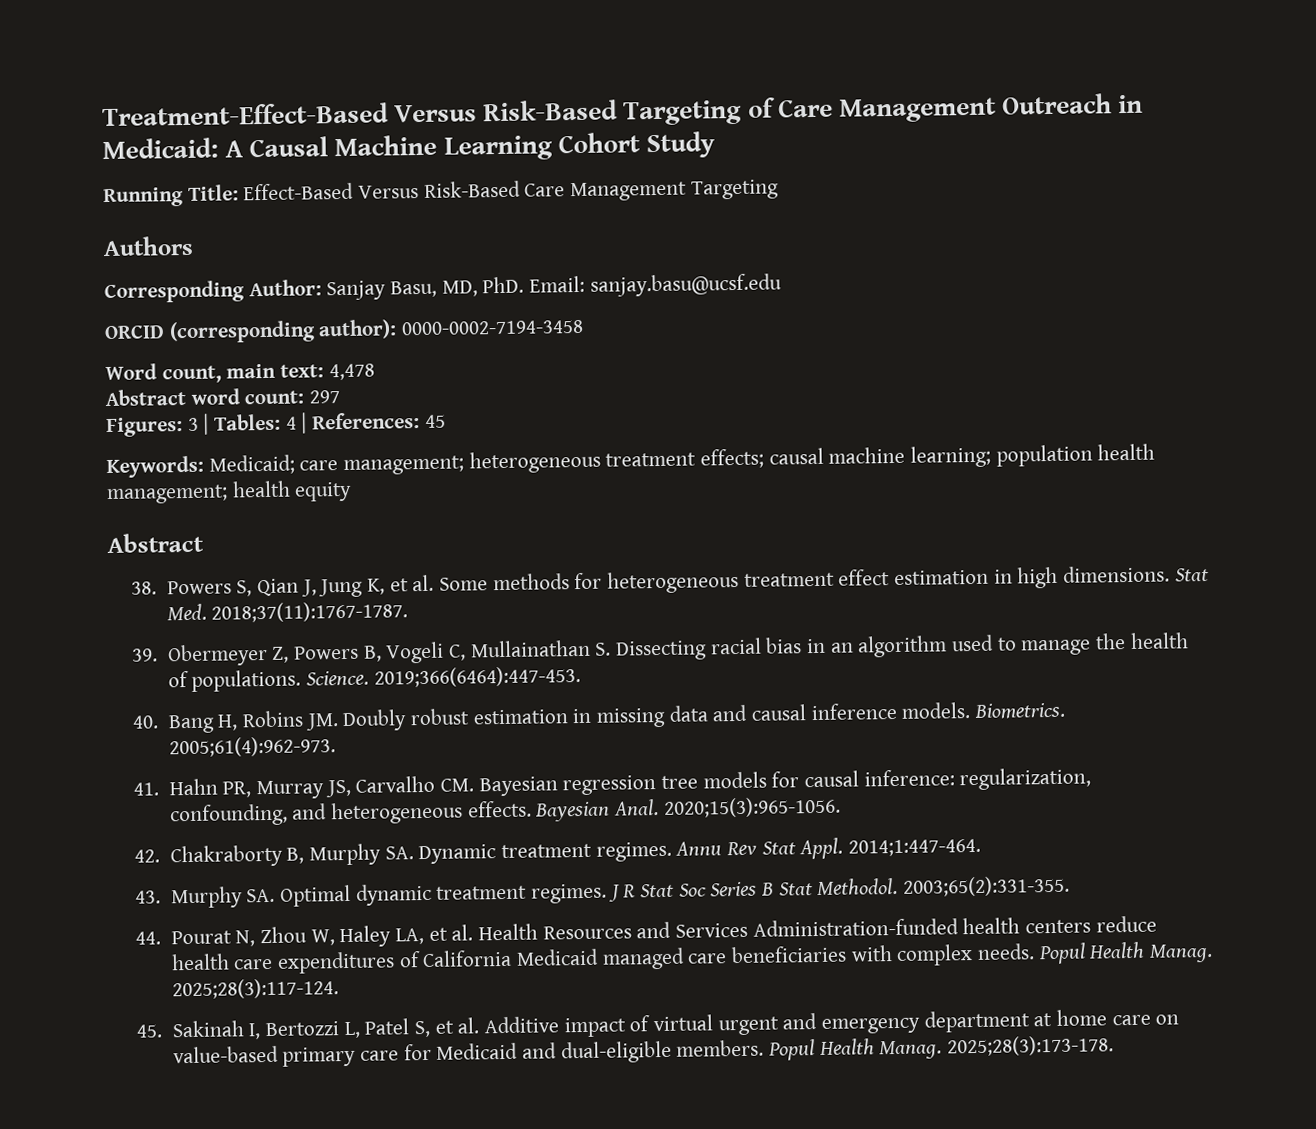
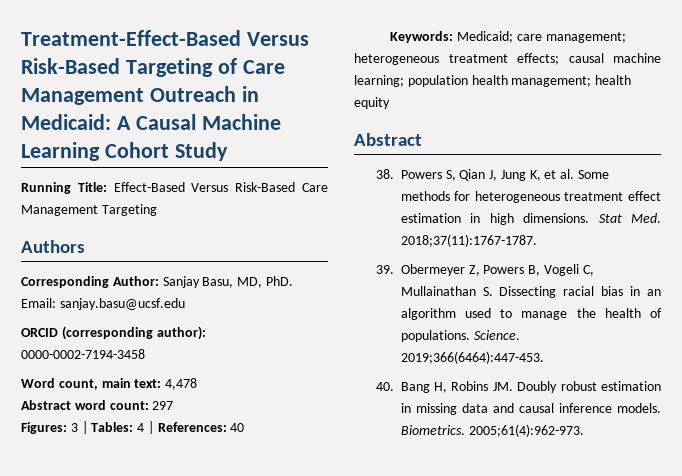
- Figures: 3 | Tables: 4 | References: 45
+ Figures: 3 | Tables: 4 | References: 40
- 41. Hahn PR, Murray JS, Carvalho CM. Bayesian regression tree models for causal inference: regularization, confounding, and heterogeneous effects. Bayesian Anal. 2020;15(3):965-1056.
- 42. Chakraborty B, Murphy SA. Dynamic treatment regimes. Annu Rev Stat Appl. 2014;1:447-464.
- 43. Murphy SA. Optimal dynamic treatment regimes. J R Stat Soc Series B Stat Methodol. 2003;65(2):331-355.
- 44. Pourat N, Zhou W, Haley LA, et al. Health Resources and Services Administration-funded health centers reduce health care expenditures of California Medicaid managed care beneficiaries with complex needs. Popul Health Manag. 2025;28(3):117-124.
- 45. Sakinah I, Bertozzi L, Patel S, et al. Additive impact of virtual urgent and emergency department at home care on value-based primary care for Medicaid and dual-eligible members. Popul Health Manag. 2025;28(3):173-178.

